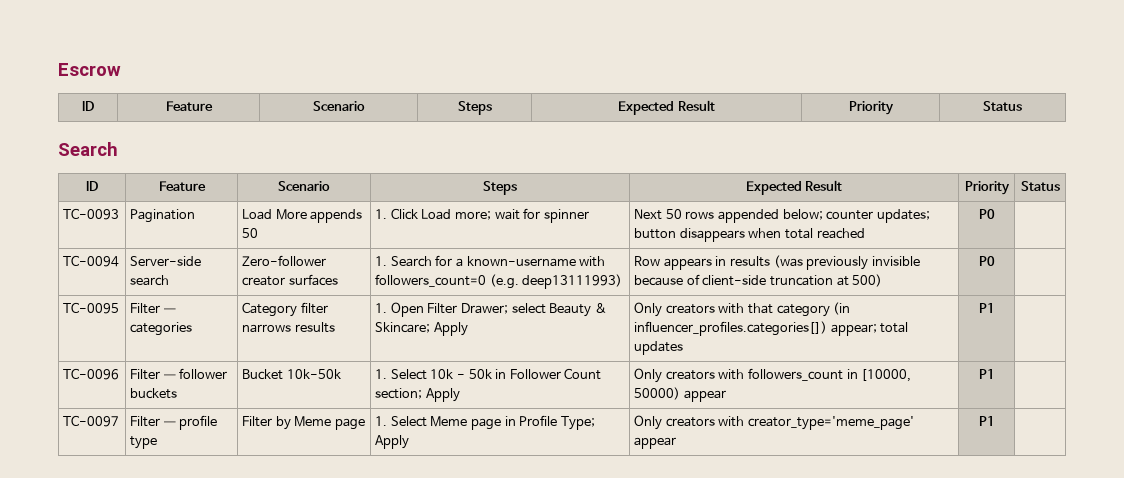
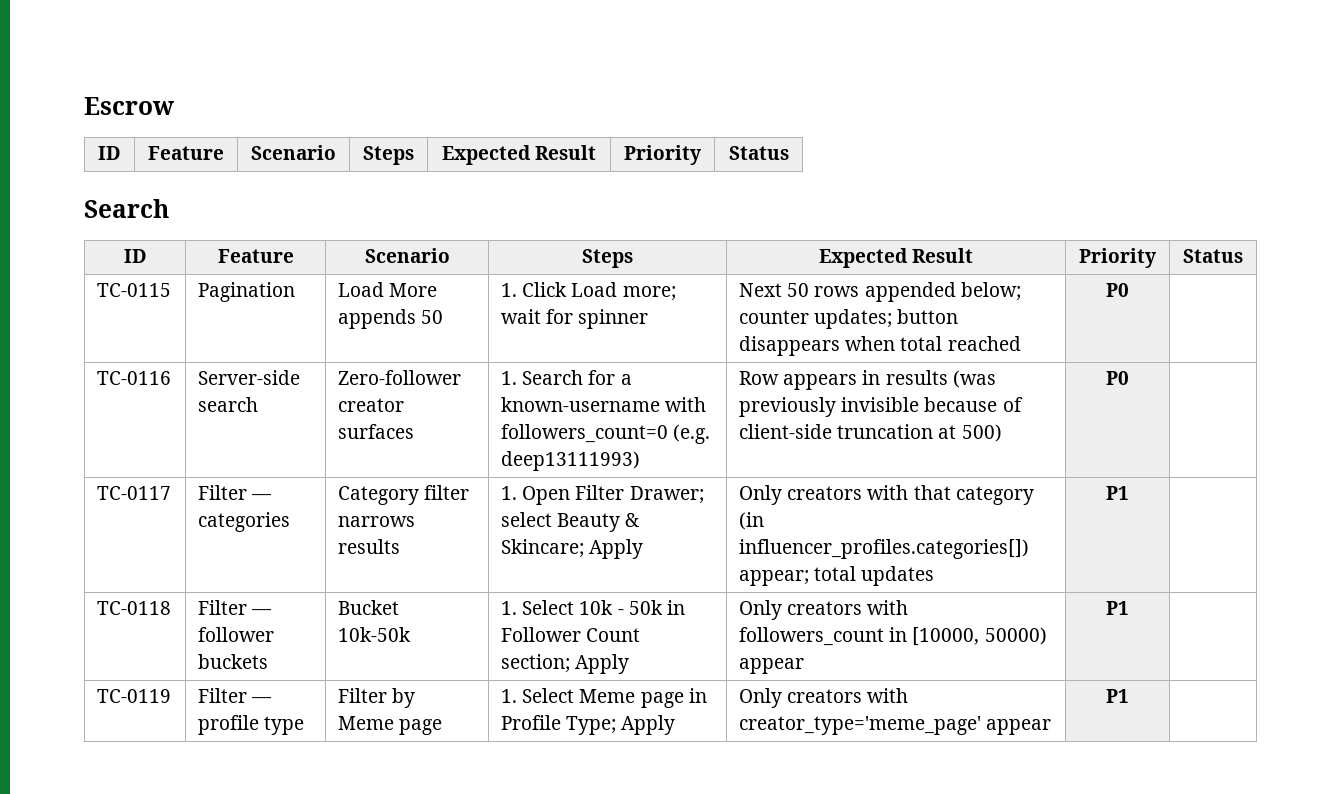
- TC-0093 | Pagination | Load More appends 50 | 1. Click Load more; wait for spinner | Next 50 rows appended below; counter updates; button disappears when total reached | P0 |
+ TC-0115 | Pagination | Load More appends 50 | 1. Click Load more; wait for spinner | Next 50 rows appended below; counter updates; button disappears when total reached | P0 |
- TC-0094 | Server-side search | Zero-follower creator surfaces | 1. Search for a known-username with followers_count=0 (e.g. deep13111993) | Row appears in results (was previously invisible because of client-side truncation at 500) | P0 |
+ TC-0116 | Server-side search | Zero-follower creator surfaces | 1. Search for a known-username with followers_count=0 (e.g. deep13111993) | Row appears in results (was previously invisible because of client-side truncation at 500) | P0 |
- TC-0095 | Filter — categories | Category filter narrows results | 1. Open Filter Drawer; select Beauty & Skincare; Apply | Only creators with that category (in influencer_profiles.categories[]) appear; total updates | P1 |
+ TC-0117 | Filter — categories | Category filter narrows results | 1. Open Filter Drawer; select Beauty & Skincare; Apply | Only creators with that category (in influencer_profiles.categories[]) appear; total updates | P1 |
- TC-0096 | Filter — follower buckets | Bucket 10k-50k | 1. Select 10k - 50k in Follower Count section; Apply | Only creators with followers_count in [10000, 50000) appear | P1 |
+ TC-0118 | Filter — follower buckets | Bucket 10k-50k | 1. Select 10k - 50k in Follower Count section; Apply | Only creators with followers_count in [10000, 50000) appear | P1 |
- TC-0097 | Filter — profile type | Filter by Meme page | 1. Select Meme page in Profile Type; Apply | Only creators with creator_type='meme_page' appear | P1 |
+ TC-0119 | Filter — profile type | Filter by Meme page | 1. Select Meme page in Profile Type; Apply | Only creators with creator_type='meme_page' appear | P1 |

